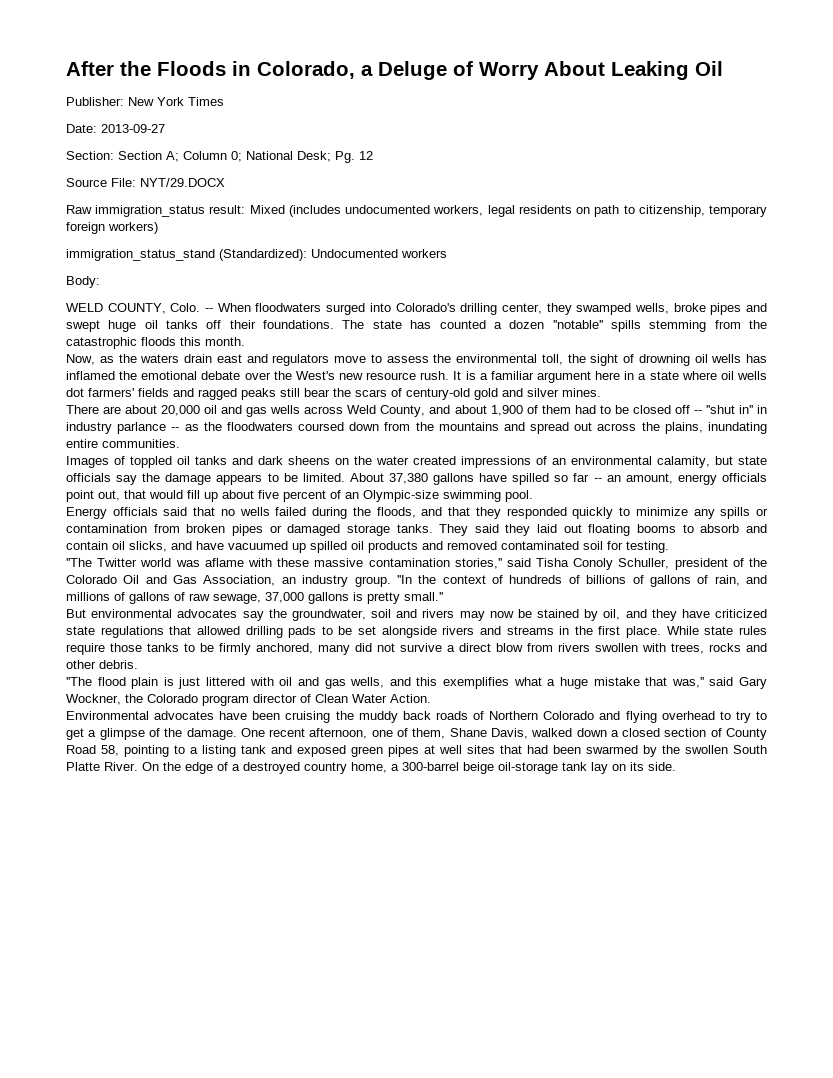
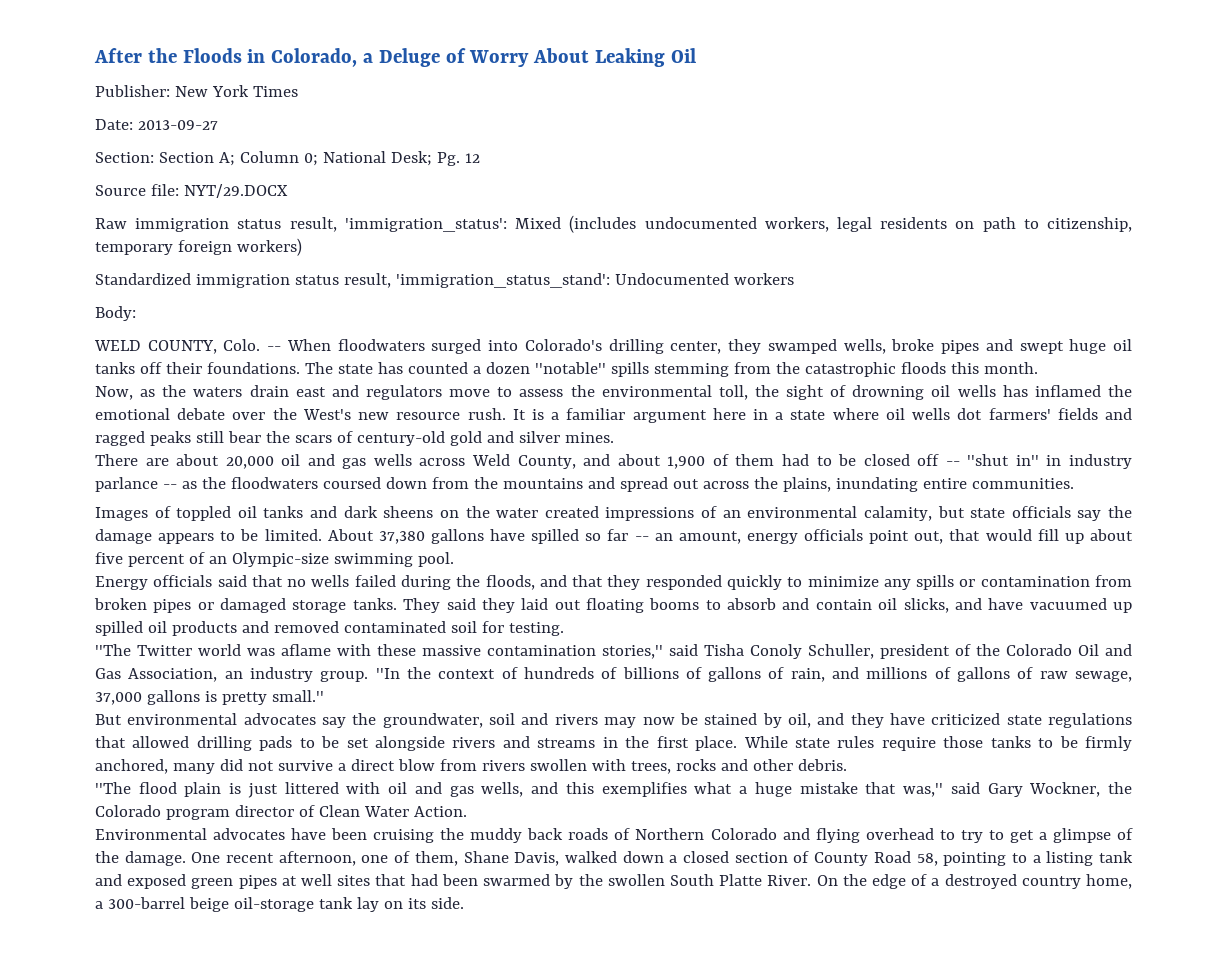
- Source File: NYT/29.DOCX
+ Source file: NYT/29.DOCX
- Raw immigration_status result: Mixed (includes undocumented workers, legal residents on path to citizenship, temporary foreign workers)
+ Raw immigration status result, 'immigration_status': Mixed (includes undocumented workers, legal residents on path to citizenship, temporary foreign workers)
- immigration_status_stand (Standardized): Undocumented workers
+ Standardized immigration status result, 'immigration_status_stand': Undocumented workers

